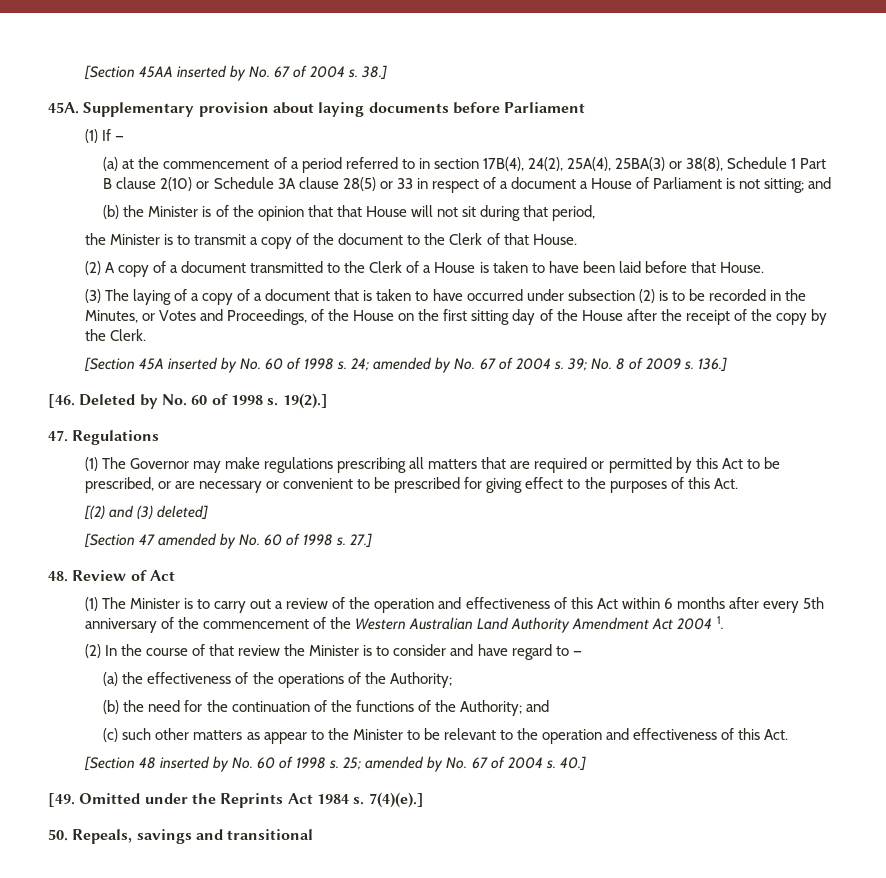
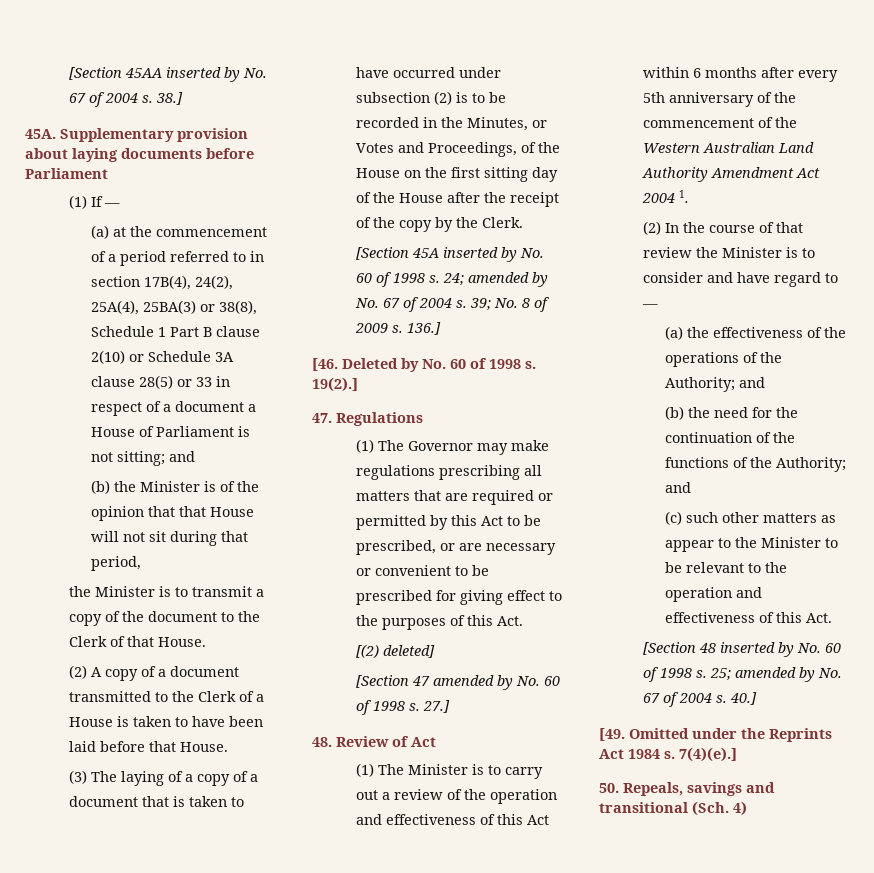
- [(2) and (3) deleted]
+ [(2) deleted]
- (a) the effectiveness of the operations of the Authority;
+ (a) the effectiveness of the operations of the Authority; and
- 50. Repeals, savings and transitional
+ 50. Repeals, savings and transitional (Sch. 4)

